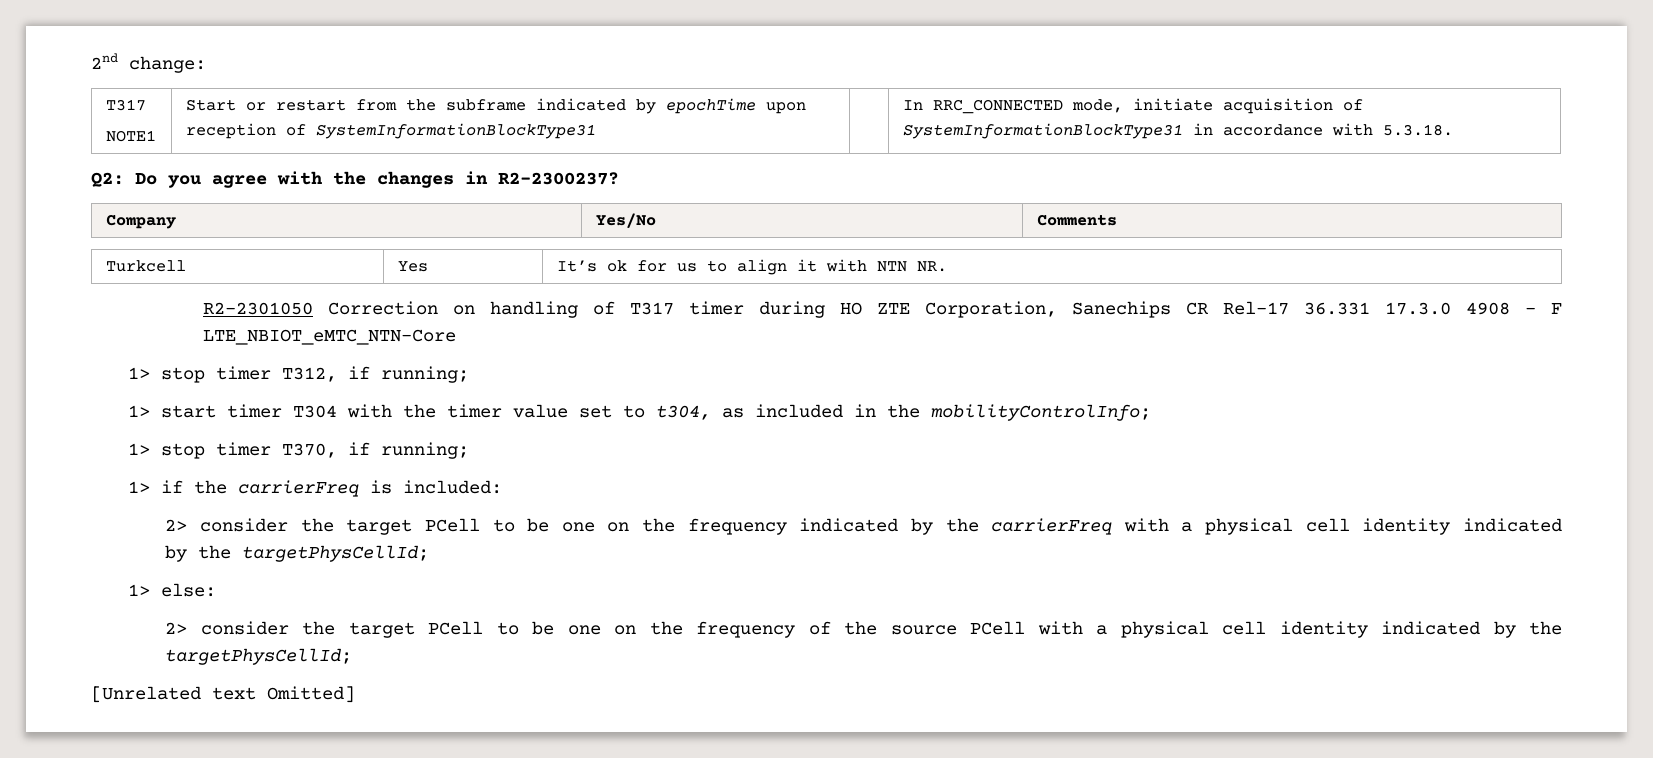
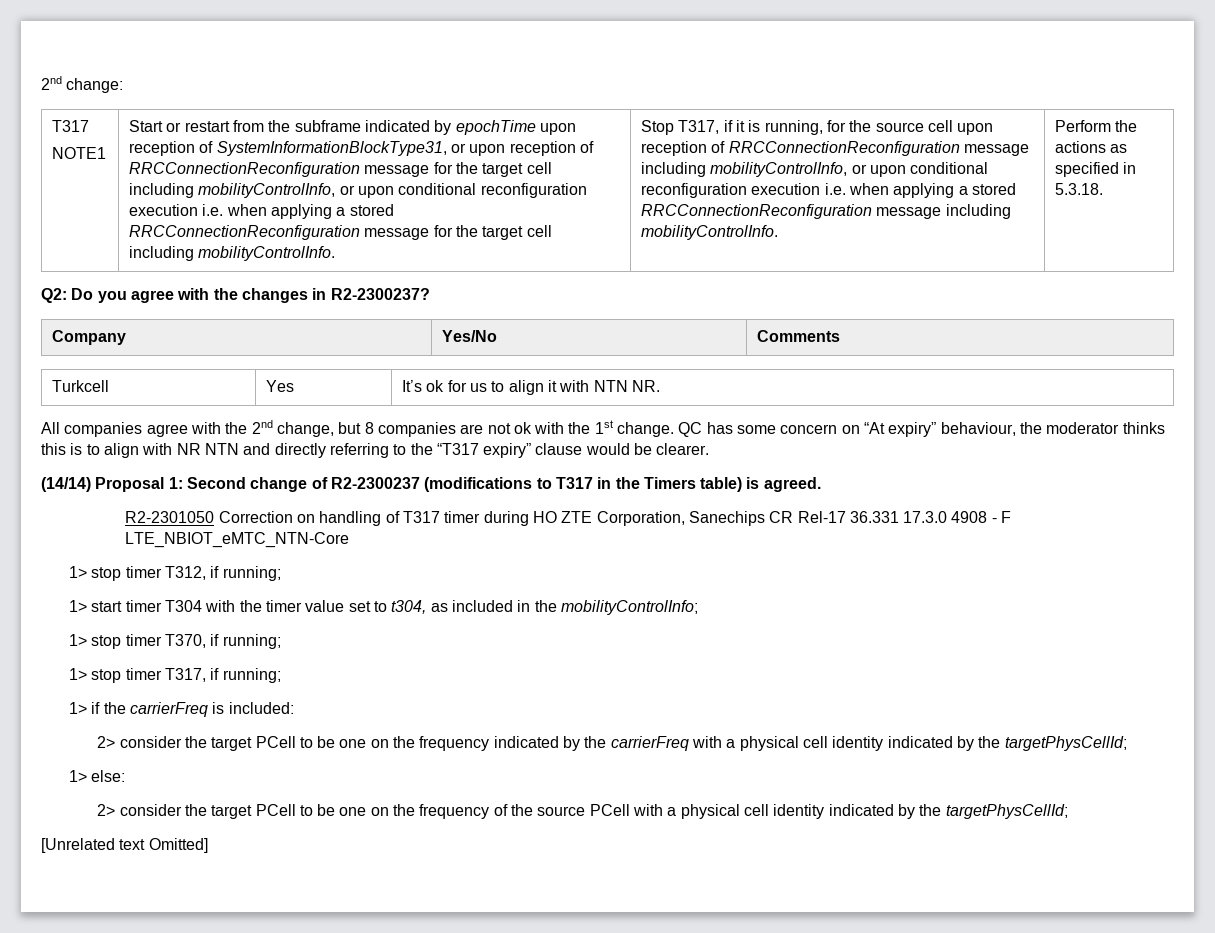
- Start or restart from the subframe indicated by epochTime upon reception of SystemInformationBlockType31 | | In RRC_CONNECTED mode, initiate acquisition of SystemInformationBlockType31 in accordance with 5.3.18.
+ Start or restart from the subframe indicated by epochTime upon reception of SystemInformationBlockType31, or upon reception of RRCConnectionReconfiguration message for the target cell including mobilityControlInfo, or upon conditional reconfiguration execution i.e. when applying a stored RRCConnectionReconfiguration message for the target cell including mobilityControlInfo. | Stop T317, if it is running, for the source cell upon reception of RRCConnectionReconfiguration message including mobilityControlInfo, or upon conditional reconfiguration execution i.e. when applying a stored RRCConnectionReconfiguration message including mobilityControlInfo. | Perform the actions as specified in 5.3.18.
+ All companies agree with the 2nd change, but 8 companies are not ok with the 1st change. QC has some concern on “At expiry” behaviour, the moderator thinks this is to align with NR NTN and directly referring to the “T317 expiry” clause would be clearer.
+ (14/14) Proposal 1: Second change of R2-2300237 (modifications to T317 in the Timers table) is agreed.
+ 1> stop timer T317, if running;

